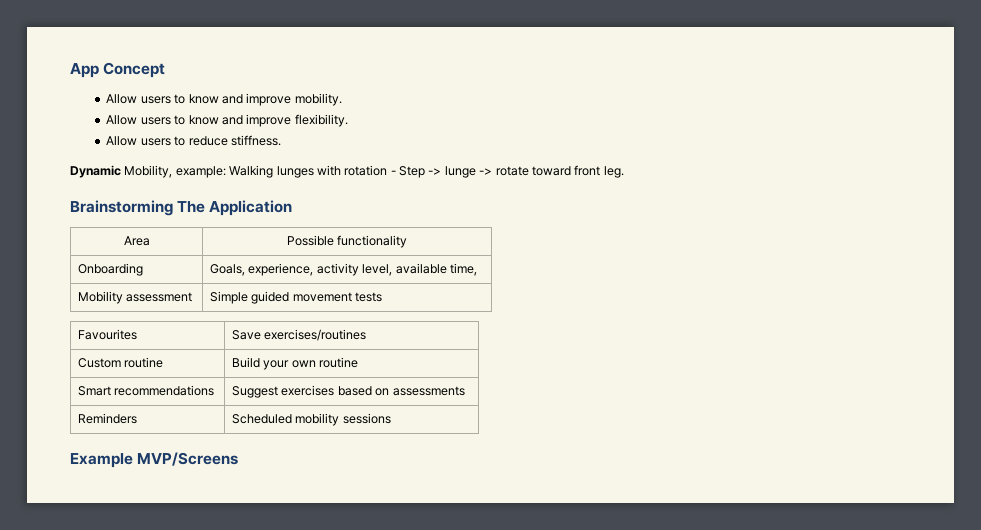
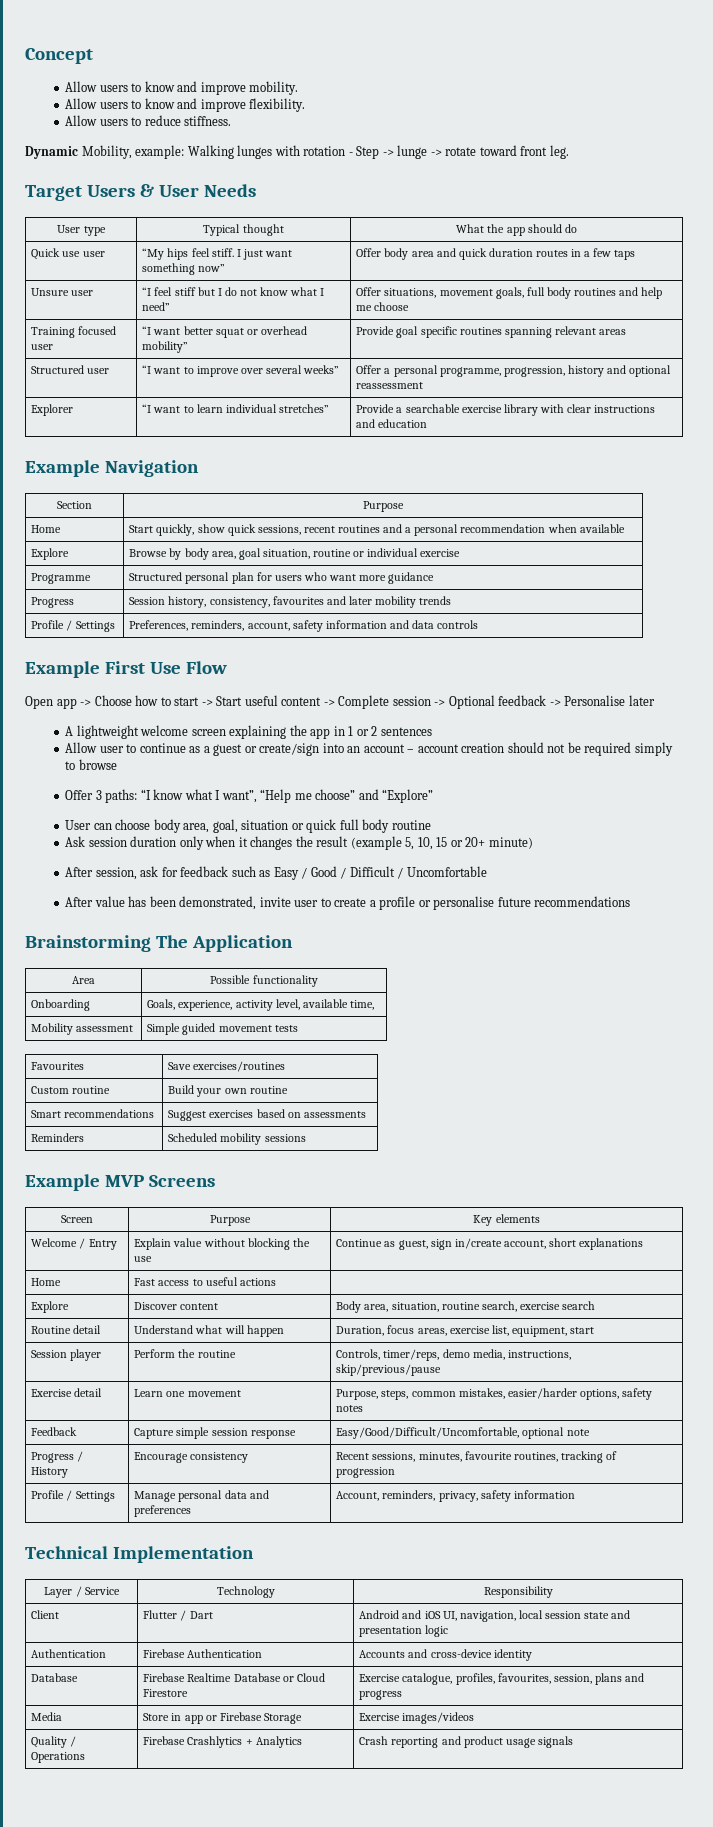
- App Concept
+ Concept
+ Target Users & User Needs
+ User type | Typical thought | What the app should do
+ Quick use user | “My hips feel stiff. I just want something now” | Offer body area and quick duration routes in a few taps
+ Unsure user | “I feel stiff but I do not know what I need” | Offer situations, movement goals, full body routines and help me choose
+ Training focused user | “I want better squat or overhead mobility” | Provide goal specific routines spanning relevant areas
+ Structured user | “I want to improve over several weeks” | Offer a personal programme, progression, history and optional reassessment
+ Explorer | “I want to learn individual stretches” | Provide a searchable exercise library with clear instructions and education
+ Example Navigation
+ Section | Purpose
+ Home | Start quickly, show quick sessions, recent routines and a personal recommendation when available
+ Explore | Browse by body area, goal situation, routine or individual exercise
+ Programme | Structured personal plan for users who want more guidance
+ Progress | Session history, consistency, favourites and later mobility trends
+ Profile / Settings | Preferences, reminders, account, safety information and data controls
+ Example First Use Flow
+ Open app -> Choose how to start -> Start useful content -> Complete session -> Optional feedback -> Personalise later
+ A lightweight welcome screen explaining the app in 1 or 2 sentences
+ Allow user to continue as a guest or create/sign into an account – account creation should not be required simply to browse
+ Offer 3 paths: “I know what I want”, “Help me choose” and “Explore”
+ User can choose body area, goal, situation or quick full body routine
+ Ask session duration only when it changes the result (example 5, 10, 15 or 20+ minute)
+ After session, ask for feedback such as Easy / Good / Difficult / Uncomfortable
+ After value has been demonstrated, invite user to create a profile or personalise future recommendations
- Example MVP/Screens
+ Example MVP Screens
+ Screen | Purpose | Key elements
+ Welcome / Entry | Explain value without blocking the use | Continue as guest, sign in/create account, short explanations
+ Home | Fast access to useful actions |
+ Explore | Discover content | Body area, situation, routine search, exercise search
+ Routine detail | Understand what will happen | Duration, focus areas, exercise list, equipment, start
+ Session player | Perform the routine | Controls, timer/reps, demo media, instructions, skip/previous/pause
+ Exercise detail | Learn one movement | Purpose, steps, common mistakes, easier/harder options, safety notes
+ Feedback | Capture simple session response | Easy/Good/Difficult/Uncomfortable, optional note
+ Progress / History | Encourage consistency | Recent sessions, minutes, favourite routines, tracking of progression
+ Profile / Settings | Manage personal data and preferences | Account, reminders, privacy, safety information
+ Technical Implementation
+ Layer / Service | Technology | Responsibility
+ Client | Flutter / Dart | Android and iOS UI, navigation, local session state and presentation logic
+ Authentication | Firebase Authentication | Accounts and cross-device identity
+ Database | Firebase Realtime Database or Cloud Firestore | Exercise catalogue, profiles, favourites, session, plans and progress
+ Media | Store in app or Firebase Storage | Exercise images/videos
+ Quality / Operations | Firebase Crashlytics + Analytics | Crash reporting and product usage signals

